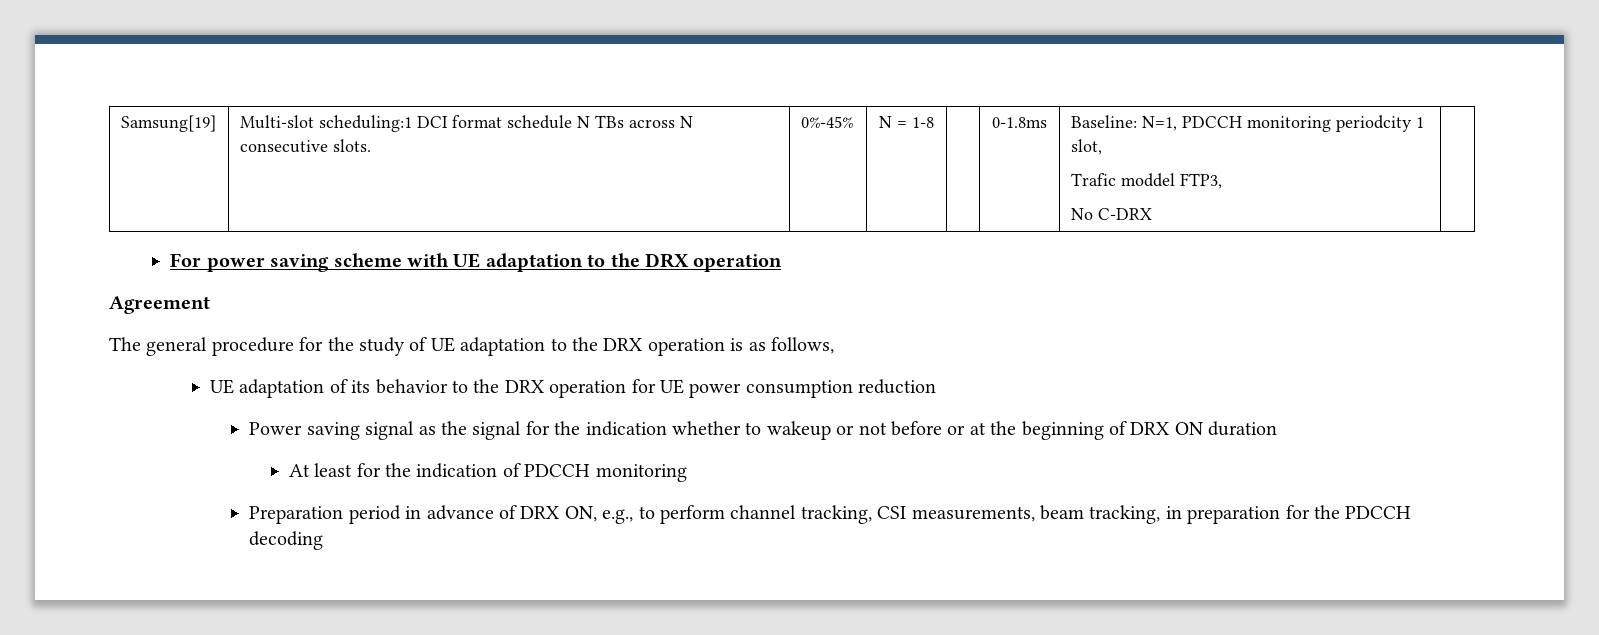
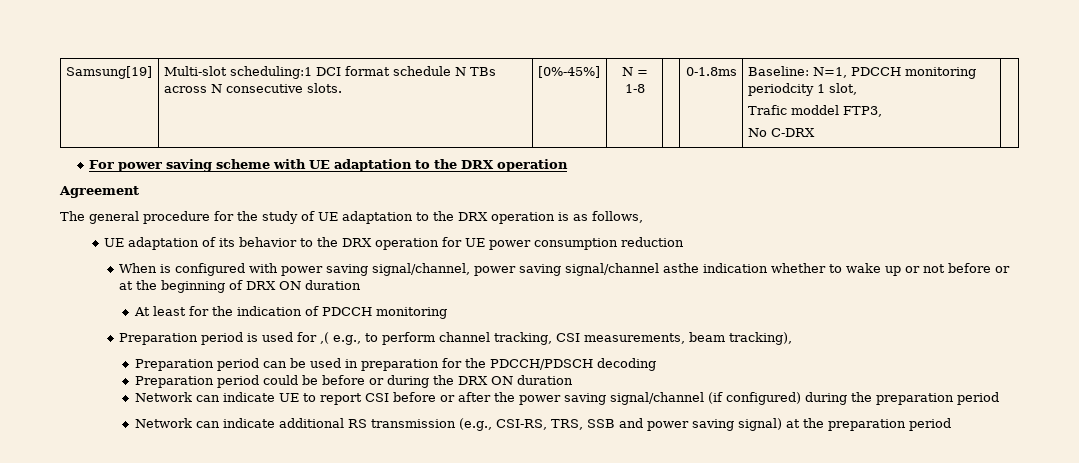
- Samsung[19] | Multi-slot scheduling:1 DCI format schedule N TBs across N consecutive slots. | 0%-45% | N = 1-8 | | 0-1.8ms | Baseline: N=1, PDCCH monitoring periodcity 1 slot,
+ Samsung[19] | Multi-slot scheduling:1 DCI format schedule N TBs across N consecutive slots. | [0%-45%] | N = 1-8 | | 0-1.8ms | Baseline: N=1, PDCCH monitoring periodcity 1 slot,
- Power saving signal as the signal for the indication whether to wakeup or not before or at the beginning of DRX ON duration
+ When is configured with power saving signal/channel, power saving signal/channel asthe indication whether to wake up or not before or at the beginning of DRX ON duration
- Preparation period in advance of DRX ON, e.g., to perform channel tracking, CSI measurements, beam tracking, in preparation for the PDCCH decoding
+ Preparation period is used for ,( e.g., to perform channel tracking, CSI measurements, beam tracking),
+ Preparation period can be used in preparation for the PDCCH/PDSCH decoding
+ Preparation period could be before or during the DRX ON duration
+ Network can indicate UE to report CSI before or after the power saving signal/channel (if configured) during the preparation period
+ Network can indicate additional RS transmission (e.g., CSI-RS, TRS, SSB and power saving signal) at the preparation period

